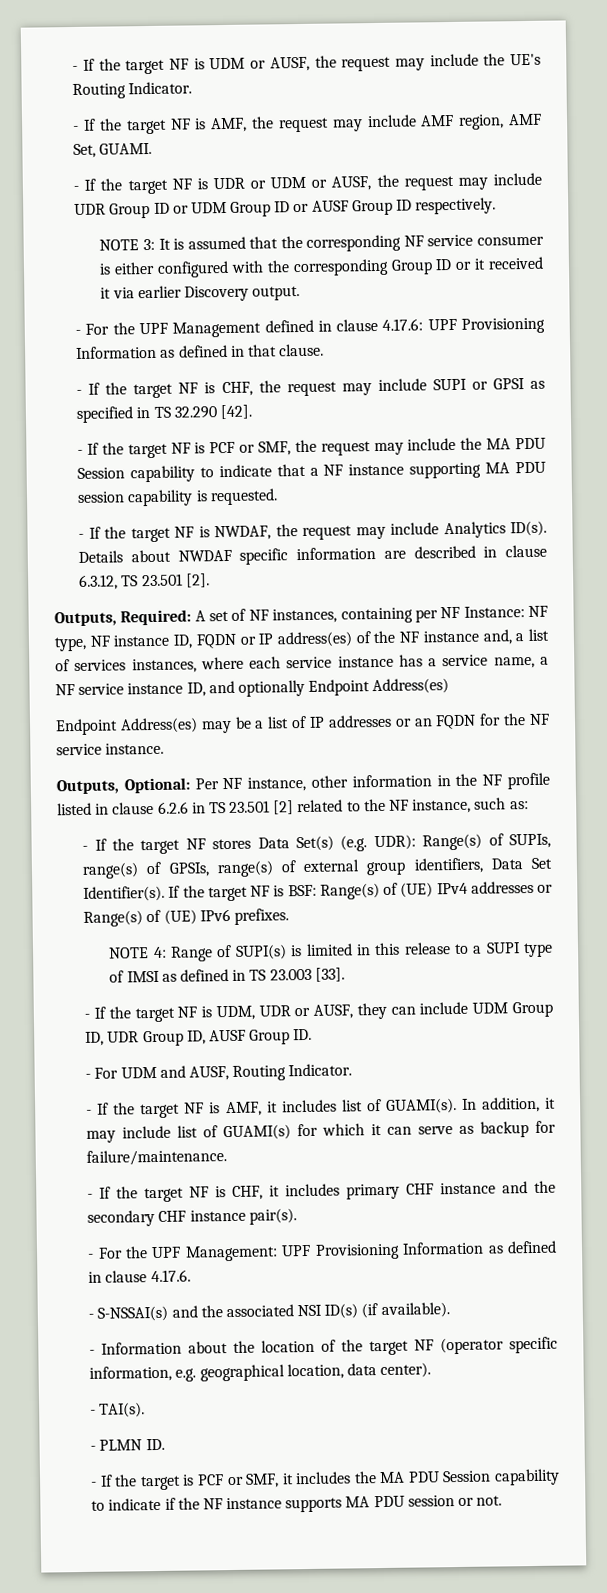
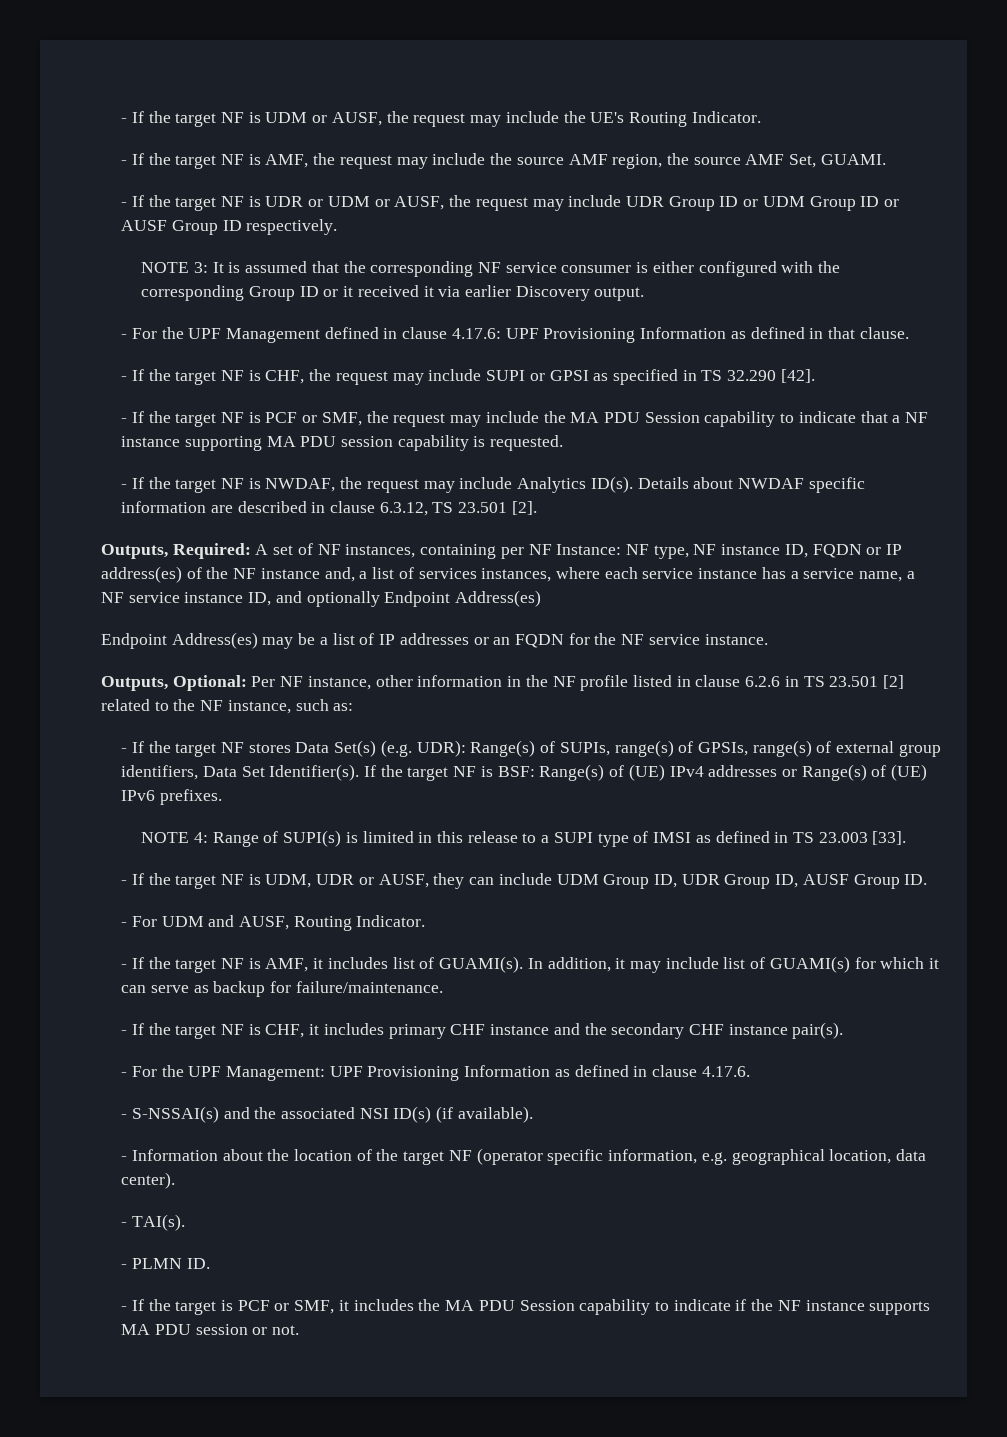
- - If the target NF is AMF, the request may include AMF region, AMF Set, GUAMI.
+ - If the target NF is AMF, the request may include the source AMF region, the source AMF Set, GUAMI.

